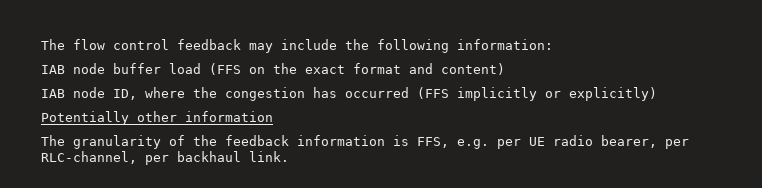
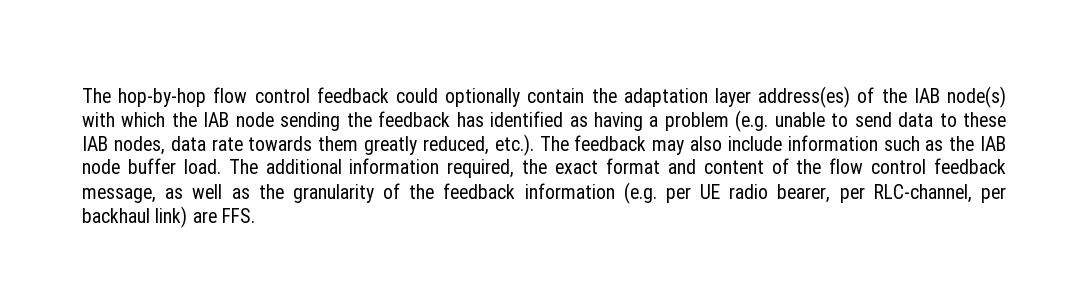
- The flow control feedback may include the following information:
- IAB node buffer load (FFS on the exact format and content)
- IAB node ID, where the congestion has occurred (FFS implicitly or explicitly)
- Potentially other information
- The granularity of the feedback information is FFS, e.g. per UE radio bearer, per RLC-channel, per backhaul link.
+ The hop-by-hop flow control feedback could optionally contain the adaptation layer address(es) of the IAB node(s) with which the IAB node sending the feedback has identified as having a problem (e.g. unable to send data to these IAB nodes, data rate towards them greatly reduced, etc.). The feedback may also include information such as the IAB node buffer load. The additional information required, the exact format and content of the flow control feedback message, as well as the granularity of the feedback information (e.g. per UE radio bearer, per RLC-channel, per backhaul link) are FFS.

